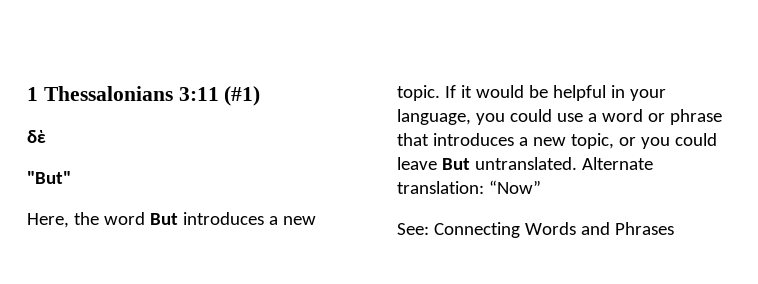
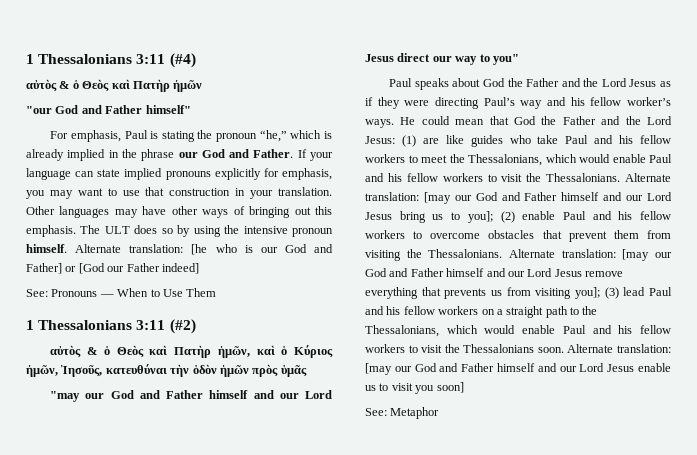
- 1 Thessalonians 3:11 (#1)
- δὲ
- "But"
- Here, the word But introduces a new topic. If it would be helpful in your language, you could use a word or phrase that introduces a new topic, or you could leave But untranslated. Alternate translation: “Now”
- See: Connecting Words and Phrases
+ 1 Thessalonians 3:11 (#4)
+ αὐτὸς & ὁ Θεὸς καὶ Πατὴρ ἡμῶν
+ "our God and Father himself"
+ For emphasis, Paul is stating the pronoun “he,” which is already implied in the phrase our God and Father. If your language can state implied pronouns explicitly for emphasis, you may want to use that construction in your translation. Other languages may have other ways of bringing out this emphasis. The ULT does so by using the intensive pronoun himself. Alternate translation: [he who is our God and Father] or [God our Father indeed]
+ See: Pronouns — When to Use Them
+ 1 Thessalonians 3:11 (#2)
+ αὐτὸς & ὁ Θεὸς καὶ Πατὴρ ἡμῶν, καὶ ὁ Κύριος ἡμῶν, Ἰησοῦς, κατευθύναι τὴν ὁδὸν ἡμῶν πρὸς ὑμᾶς
+ "may our God and Father himself and our Lord Jesus direct our way to you"
+ Paul speaks about God the Father and the Lord Jesus as if they were directing Paul’s way and his fellow worker’s ways. He could mean that God the Father and the Lord Jesus: (1) are like guides who take Paul and his fellow workers to meet the Thessalonians, which would enable Paul and his fellow workers to visit the Thessalonians. Alternate translation: [may our God and Father himself and our Lord Jesus bring us to you]; (2) enable Paul and his fellow workers to overcome obstacles that prevent them from visiting the Thessalonians. Alternate translation: [may our God and Father himself and our Lord Jesus remove everything that prevents us from visiting you]; (3) lead Paul and his fellow workers on a straight path to the Thessalonians, which would enable Paul and his fellow workers to visit the Thessalonians soon. Alternate translation: [may our God and Father himself and our Lord Jesus enable us to visit you soon]
+ See: Metaphor

